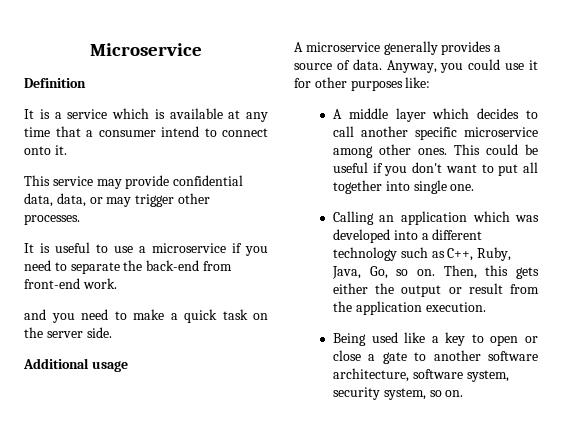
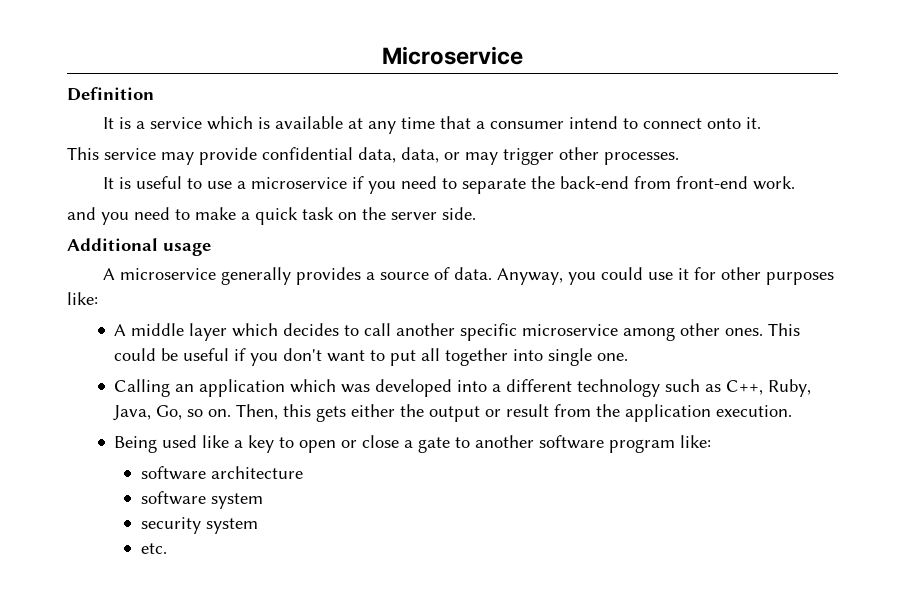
- Being used like a key to open or close a gate to another software architecture, software system, security system, so on.
+ Being used like a key to open or close a gate to another software program like:
+ software architecture
+ software system
+ security system
+ etc.

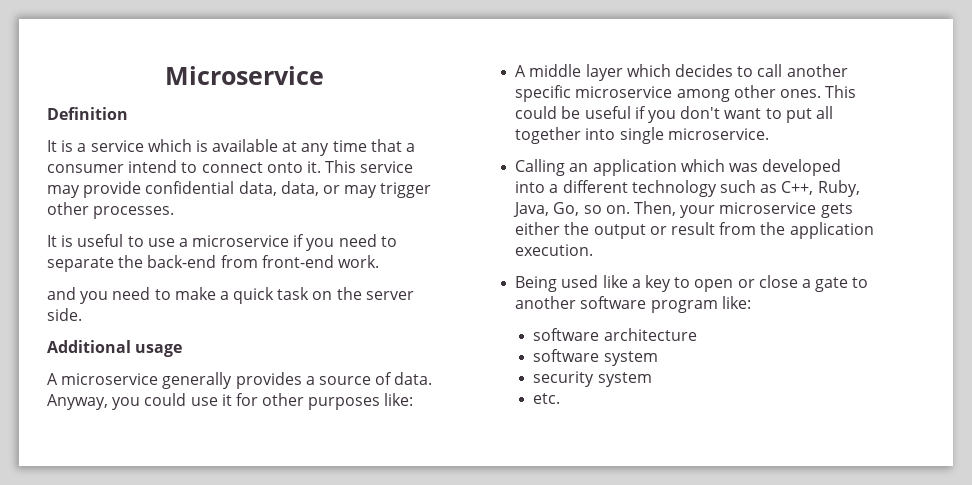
- It is a service which is available at any time that a consumer intend to connect onto it.
- This service may provide confidential data, data, or may trigger other processes.
+ It is a service which is available at any time that a consumer intend to connect onto it. This service may provide confidential data, data, or may trigger other processes.
- This could be useful if you don't want to put all together into single one.
+ This could be useful if you don't want to put all together into single microservice.
- Then, this gets either the output or result from the application execution.
+ Then, your microservice gets either the output or result from the application execution.

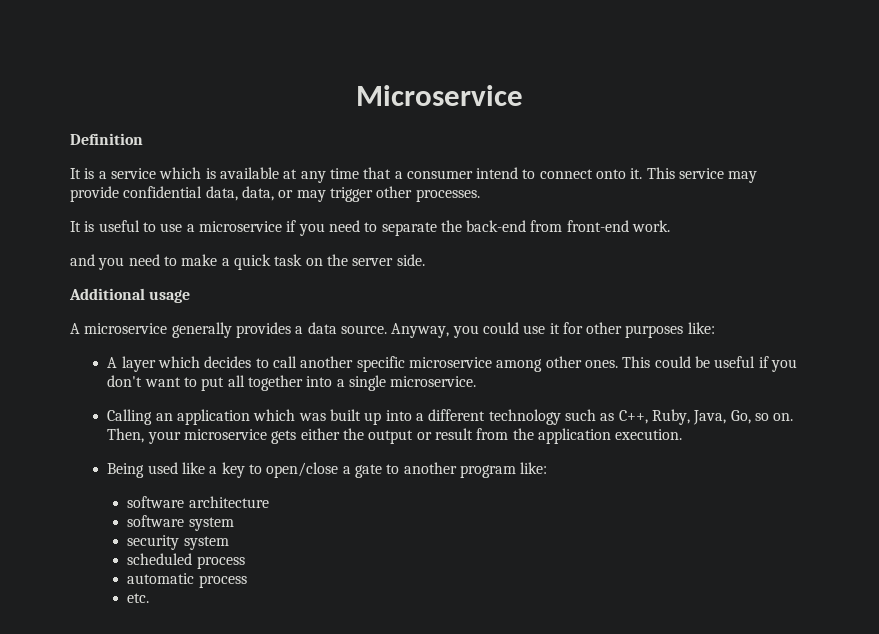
- A microservice generally provides a source of data.
+ A microservice generally provides a data source.
- A middle layer which decides to call another specific microservice among other ones.
+ A layer which decides to call another specific microservice among other ones.
- This could be useful if you don't want to put all together into single microservice.
+ This could be useful if you don't want to put all together into a single microservice.
- Calling an application which was developed into a different technology such as C++, Ruby, Java, Go, so on.
+ Calling an application which was built up into a different technology such as C++, Ruby, Java, Go, so on.
- Being used like a key to open or close a gate to another software program like:
+ Being used like a key to open/close a gate to another program like:
+ scheduled process
+ automatic process

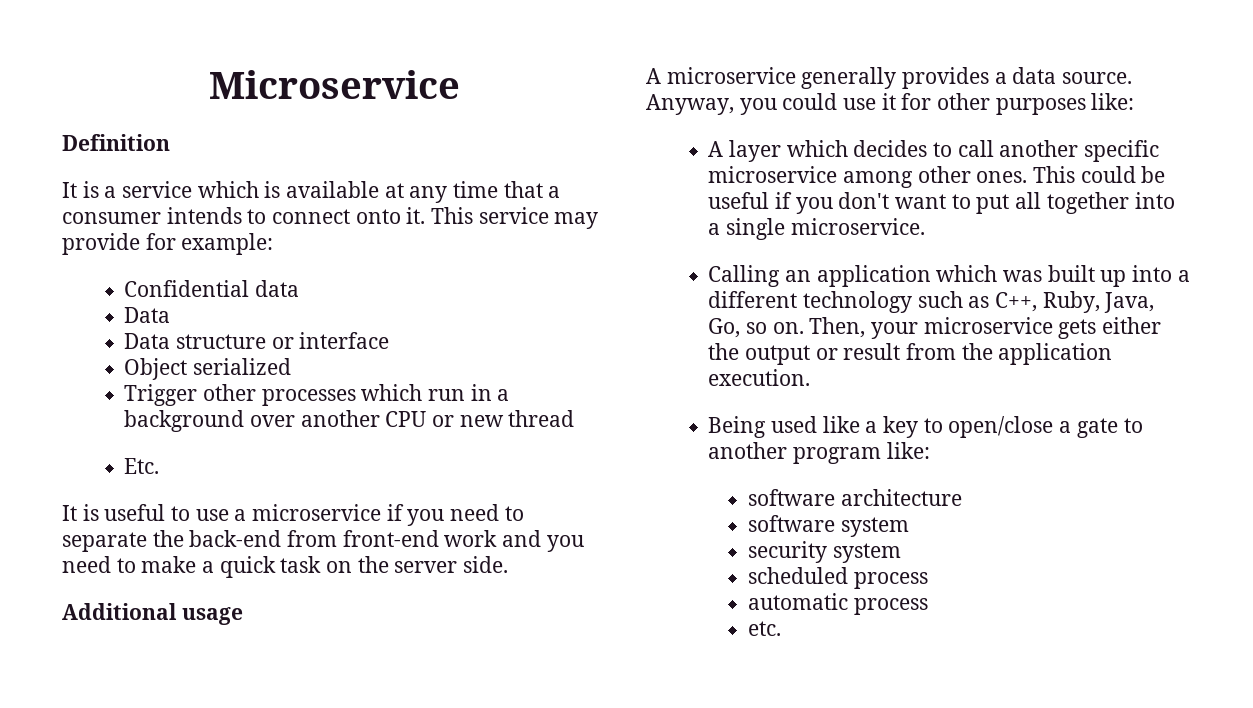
- It is a service which is available at any time that a consumer intend to connect onto it.
+ It is a service which is available at any time that a consumer intends to connect onto it.
- This service may provide confidential data, data, or may trigger other processes.
+ This service may provide for example:
+ Confidential data
+ Data
+ Data structure or interface
+ Object serialized
+ Trigger other processes which run in a background over another CPU or new thread
+ Etc.
- It is useful to use a microservice if you need to separate the back-end from front-end work.
- and you need to make a quick task on the server side.
+ It is useful to use a microservice if you need to separate the back-end from front-end work and you need to make a quick task on the server side.

